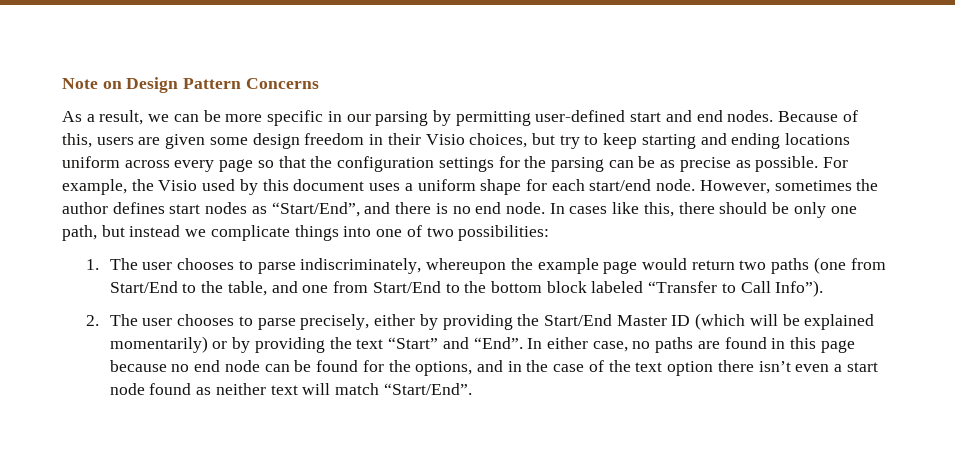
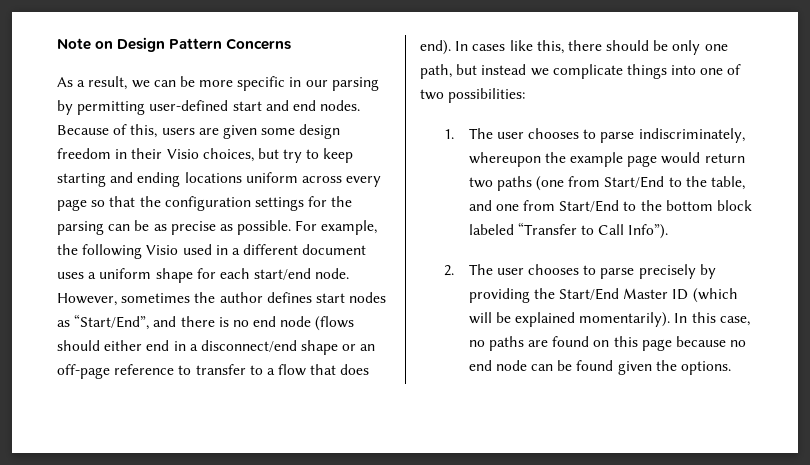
- For example, the Visio used by this document uses a uniform shape for each start/end node.
+ For example, the following Visio used in a different document uses a uniform shape for each start/end node.
- However, sometimes the author defines start nodes as “Start/End”, and there is no end node.
+ However, sometimes the author defines start nodes as “Start/End”, and there is no end node (flows should either end in a disconnect/end shape or an off-page reference to transfer to a flow that does end).
- 2. The user chooses to parse precisely, either by providing the Start/End Master ID (which will be explained momentarily) or by providing the text “Start” and “End”. In either case, no paths are found in this page because no end node can be found for the options, and in the case of the text option there isn’t even a start node found as neither text will match “Start/End”.
+ 2. The user chooses to parse precisely by providing the Start/End Master ID (which will be explained momentarily). In this case, no paths are found on this page because no end node can be found given the options.

